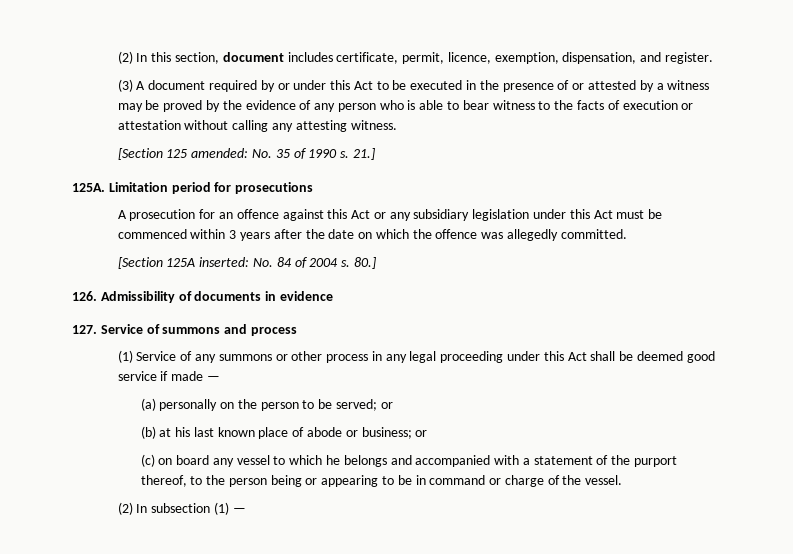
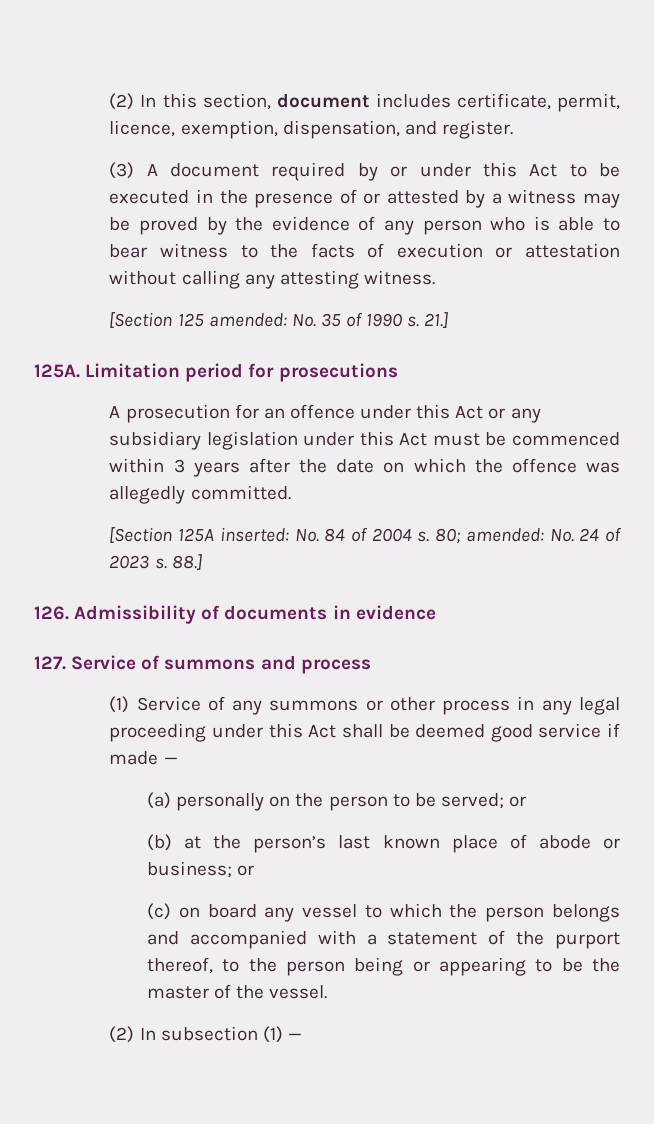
- A prosecution for an offence against this Act or any subsidiary legislation under this Act must be commenced within 3 years after the date on which the offence was allegedly committed.
+ A prosecution for an offence under this Act or any subsidiary legislation under this Act must be commenced within 3 years after the date on which the offence was allegedly committed.
- 80.]
+ 80; amended: No. 24 of 2023 s. 88.]
- (b) at his last known place of abode or business; or
+ (b) at the person’s last known place of abode or business; or
- (c) on board any vessel to which he belongs and accompanied with a statement of the purport thereof, to the person being or appearing to be in command or charge of the vessel.
+ (c) on board any vessel to which the person belongs and accompanied with a statement of the purport thereof, to the person being or appearing to be the master of the vessel.

